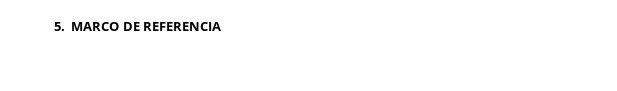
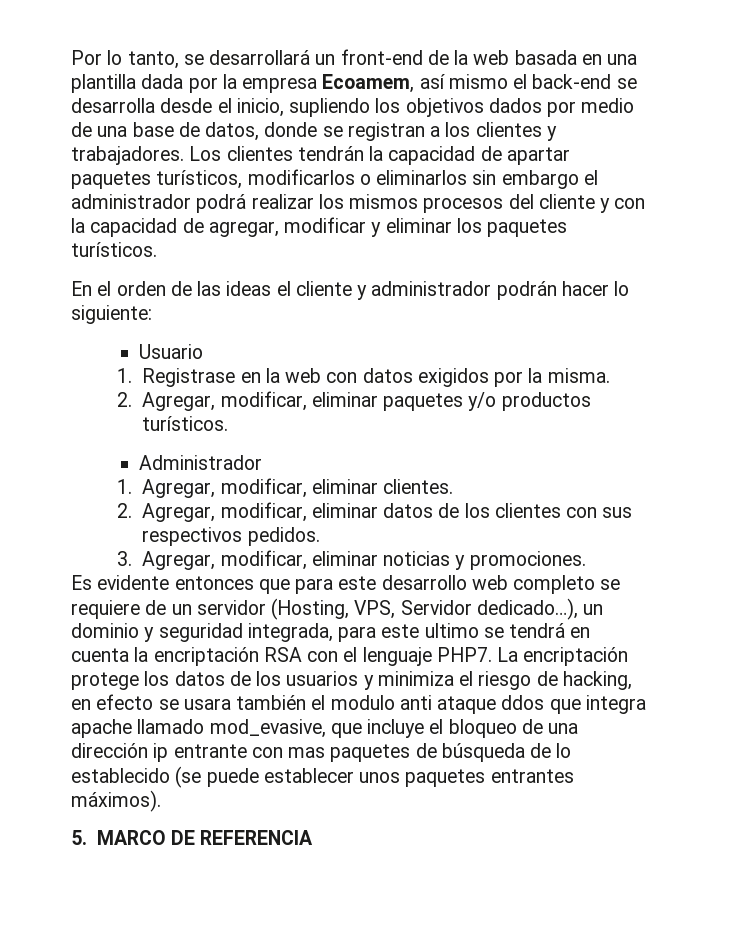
+ Por lo tanto, se desarrollará un front-end de la web basada en una plantilla dada por la empresa Ecoamem, así mismo el back-end se desarrolla desde el inicio, supliendo los objetivos dados por medio de una base de datos, donde se registran a los clientes y trabajadores. Los clientes tendrán la capacidad de apartar paquetes turísticos, modificarlos o eliminarlos sin embargo el administrador podrá realizar los mismos procesos del cliente y con la capacidad de agregar, modificar y eliminar los paquetes turísticos.
+ En el orden de las ideas el cliente y administrador podrán hacer lo siguiente:
+ Usuario
+ 1. Registrase en la web con datos exigidos por la misma.
+ 2. Agregar, modificar, eliminar paquetes y/o productos turísticos.
+ Administrador
+ 1. Agregar, modificar, eliminar clientes.
+ 2. Agregar, modificar, eliminar datos de los clientes con sus respectivos pedidos.
+ 3. Agregar, modificar, eliminar noticias y promociones.
+ Es evidente entonces que para este desarrollo web completo se requiere de un servidor (Hosting, VPS, Servidor dedicado…), un dominio y seguridad integrada, para este ultimo se tendrá en cuenta la encriptación RSA con el lenguaje PHP7. La encriptación protege los datos de los usuarios y minimiza el riesgo de hacking, en efecto se usara también el modulo anti ataque ddos que integra apache llamado mod_evasive, que incluye el bloqueo de una dirección ip entrante con mas paquetes de búsqueda de lo establecido (se puede establecer unos paquetes entrantes máximos).

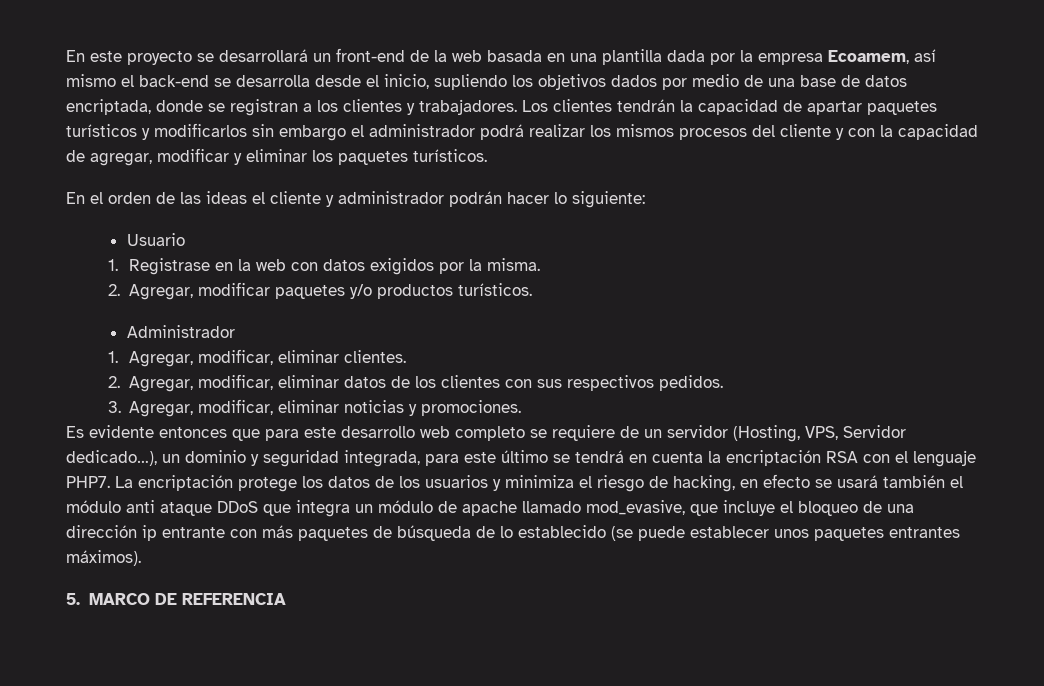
- Por lo tanto, se desarrollará un front-end de la web basada en una plantilla dada por la empresa Ecoamem, así mismo el back-end se desarrolla desde el inicio, supliendo los objetivos dados por medio de una base de datos, donde se registran a los clientes y trabajadores.
+ En este proyecto se desarrollará un front-end de la web basada en una plantilla dada por la empresa Ecoamem, así mismo el back-end se desarrolla desde el inicio, supliendo los objetivos dados por medio de una base de datos encriptada, donde se registran a los clientes y trabajadores.
- Los clientes tendrán la capacidad de apartar paquetes turísticos, modificarlos o eliminarlos sin embargo el administrador podrá realizar los mismos procesos del cliente y con la capacidad de agregar, modificar y eliminar los paquetes turísticos.
+ Los clientes tendrán la capacidad de apartar paquetes turísticos y modificarlos sin embargo el administrador podrá realizar los mismos procesos del cliente y con la capacidad de agregar, modificar y eliminar los paquetes turísticos.
- 2. Agregar, modificar, eliminar paquetes y/o productos turísticos.
+ 2. Agregar, modificar paquetes y/o productos turísticos.
- Es evidente entonces que para este desarrollo web completo se requiere de un servidor (Hosting, VPS, Servidor dedicado…), un dominio y seguridad integrada, para este ultimo se tendrá en cuenta la encriptación RSA con el lenguaje PHP7.
+ Es evidente entonces que para este desarrollo web completo se requiere de un servidor (Hosting, VPS, Servidor dedicado…), un dominio y seguridad integrada, para este último se tendrá en cuenta la encriptación RSA con el lenguaje PHP7.
- La encriptación protege los datos de los usuarios y minimiza el riesgo de hacking, en efecto se usara también el modulo anti ataque ddos que integra apache llamado mod_evasive, que incluye el bloqueo de una dirección ip entrante con mas paquetes de búsqueda de lo establecido (se puede establecer unos paquetes entrantes máximos).
+ La encriptación protege los datos de los usuarios y minimiza el riesgo de hacking, en efecto se usará también el módulo anti ataque DDoS que integra un módulo de apache llamado mod_evasive, que incluye el bloqueo de una dirección ip entrante con más paquetes de búsqueda de lo establecido (se puede establecer unos paquetes entrantes máximos).

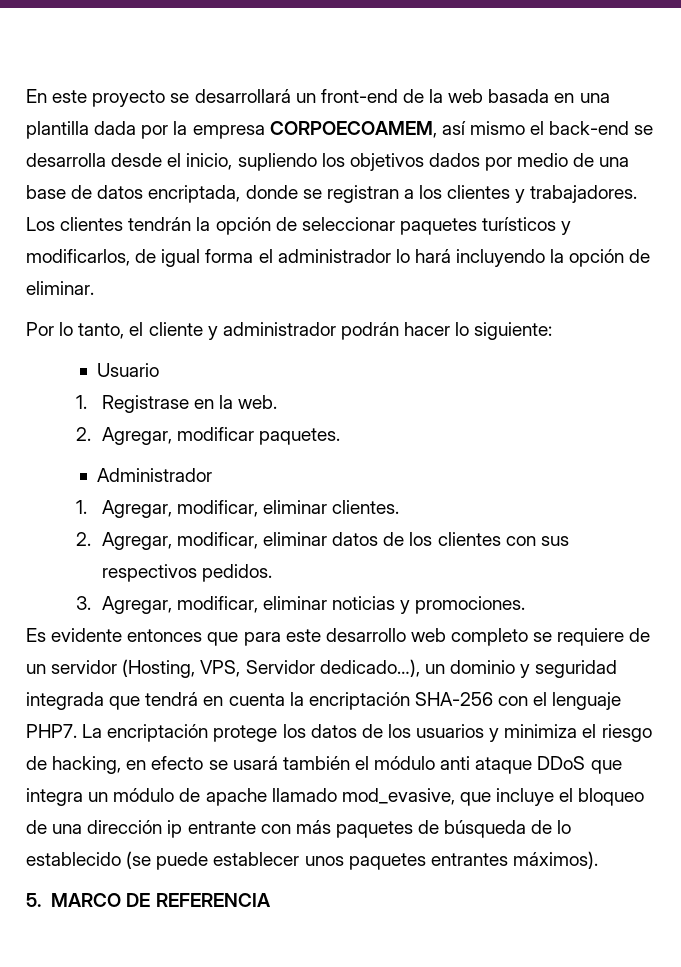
- En este proyecto se desarrollará un front-end de la web basada en una plantilla dada por la empresa Ecoamem, así mismo el back-end se desarrolla desde el inicio, supliendo los objetivos dados por medio de una base de datos encriptada, donde se registran a los clientes y trabajadores.
+ En este proyecto se desarrollará un front-end de la web basada en una plantilla dada por la empresa CORPOECOAMEM, así mismo el back-end se desarrolla desde el inicio, supliendo los objetivos dados por medio de una base de datos encriptada, donde se registran a los clientes y trabajadores.
- Los clientes tendrán la capacidad de apartar paquetes turísticos y modificarlos sin embargo el administrador podrá realizar los mismos procesos del cliente y con la capacidad de agregar, modificar y eliminar los paquetes turísticos.
- En el orden de las ideas el cliente y administrador podrán hacer lo siguiente:
+ Los clientes tendrán la opción de seleccionar paquetes turísticos y modificarlos, de igual forma el administrador lo hará incluyendo la opción de eliminar.
+ Por lo tanto, el cliente y administrador podrán hacer lo siguiente:
- 1. Registrase en la web con datos exigidos por la misma.
+ 1. Registrase en la web.
- 2. Agregar, modificar paquetes y/o productos turísticos.
+ 2. Agregar, modificar paquetes.
- Es evidente entonces que para este desarrollo web completo se requiere de un servidor (Hosting, VPS, Servidor dedicado…), un dominio y seguridad integrada, para este último se tendrá en cuenta la encriptación RSA con el lenguaje PHP7.
+ Es evidente entonces que para este desarrollo web completo se requiere de un servidor (Hosting, VPS, Servidor dedicado…), un dominio y seguridad integrada que tendrá en cuenta la encriptación SHA-256 con el lenguaje PHP7.

